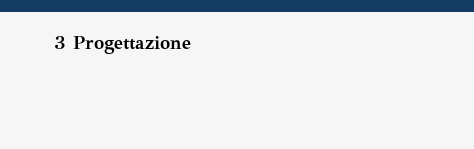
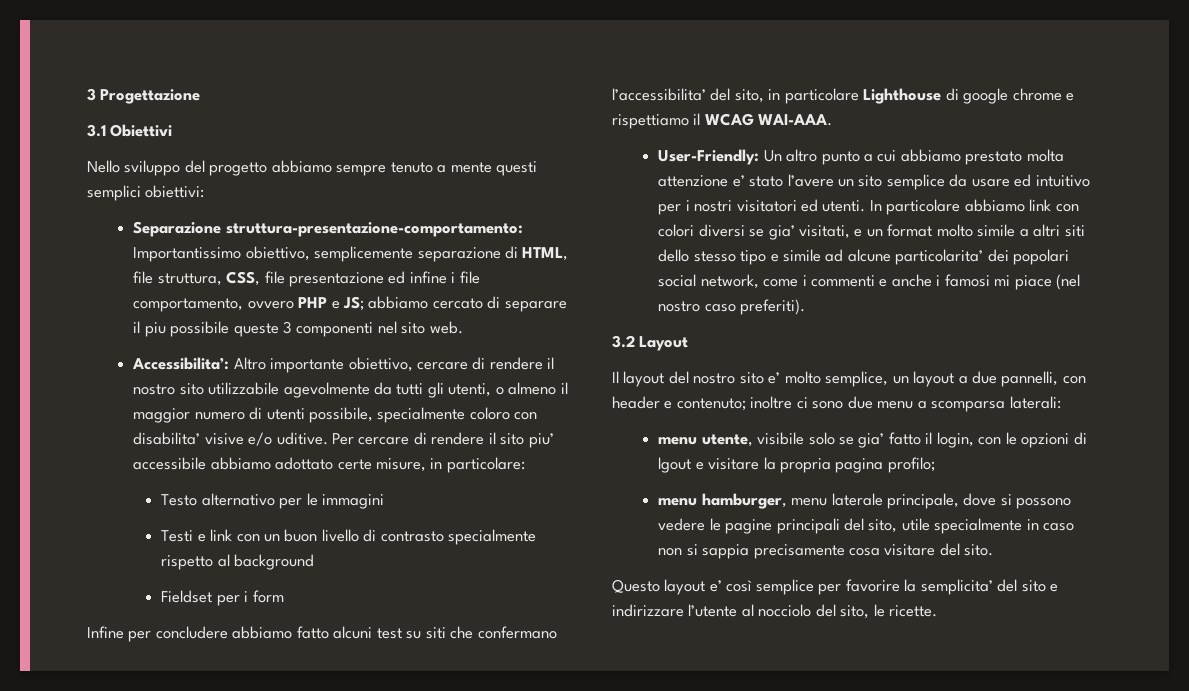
+ 3.1 Obiettivi
+ Nello sviluppo del progetto abbiamo sempre tenuto a mente questi semplici obiettivi:
+ Separazione struttura-presentazione-comportamento: Importantissimo obiettivo, semplicemente separazione di HTML, file struttura, CSS, file presentazione ed infine i file comportamento, ovvero PHP e JS; abbiamo cercato di separare il piu possibile queste 3 componenti nel sito web.
+ Accessibilita’: Altro importante obiettivo, cercare di rendere il nostro sito utilizzabile agevolmente da tutti gli utenti, o almeno il maggior numero di utenti possibile, specialmente coloro con disabilita’ visive e/o uditive. Per cercare di rendere il sito piu’ accessibile abbiamo adottato certe misure, in particolare:
+ Testo alternativo per le immagini
+ Testi e link con un buon livello di contrasto specialmente rispetto al background
+ Fieldset per i form
+ Infine per concludere abbiamo fatto alcuni test su siti che confermano l’accessibilita’ del sito, in particolare Lighthouse di google chrome e rispettiamo il WCAG WAI-AAA.
+ User-Friendly: Un altro punto a cui abbiamo prestato molta attenzione e’ stato l’avere un sito semplice da usare ed intuitivo per i nostri visitatori ed utenti. In particolare abbiamo link con colori diversi se gia’ visitati, e un format molto simile a altri siti dello stesso tipo e simile ad alcune particolarita’ dei popolari social network, come i commenti e anche i famosi mi piace (nel nostro caso preferiti).
+ 3.2 Layout
+ Il layout del nostro sito e’ molto semplice, un layout a due pannelli, con header e contenuto; inoltre ci sono due menu a scomparsa laterali:
+ menu utente, visibile solo se gia’ fatto il login, con le opzioni di lgout e visitare la propria pagina profilo;
+ menu hamburger, menu laterale principale, dove si possono vedere le pagine principali del sito, utile specialmente in caso non si sappia precisamente cosa visitare del sito.
+ Questo layout e’ così semplice per favorire la semplicita’ del sito e indirizzare l’utente al nocciolo del sito, le ricette.

